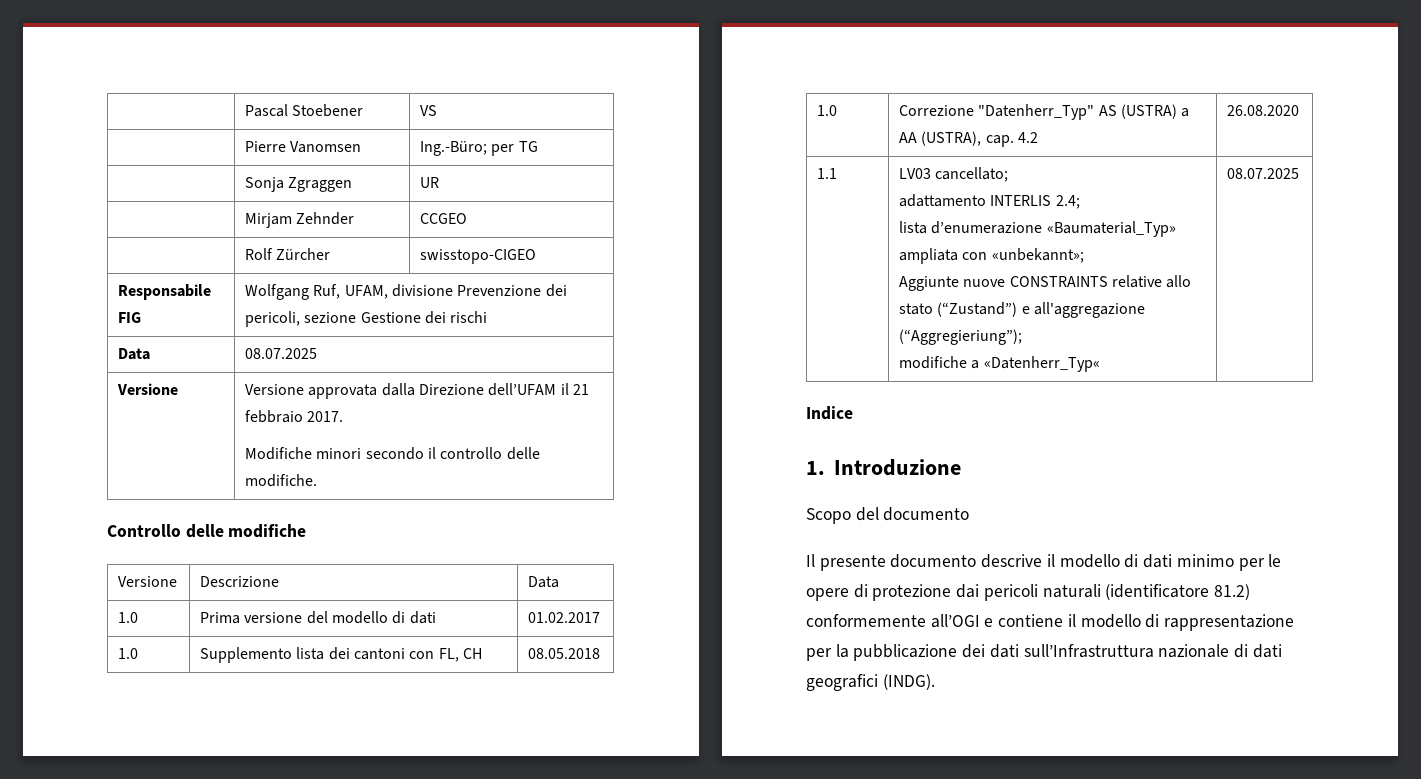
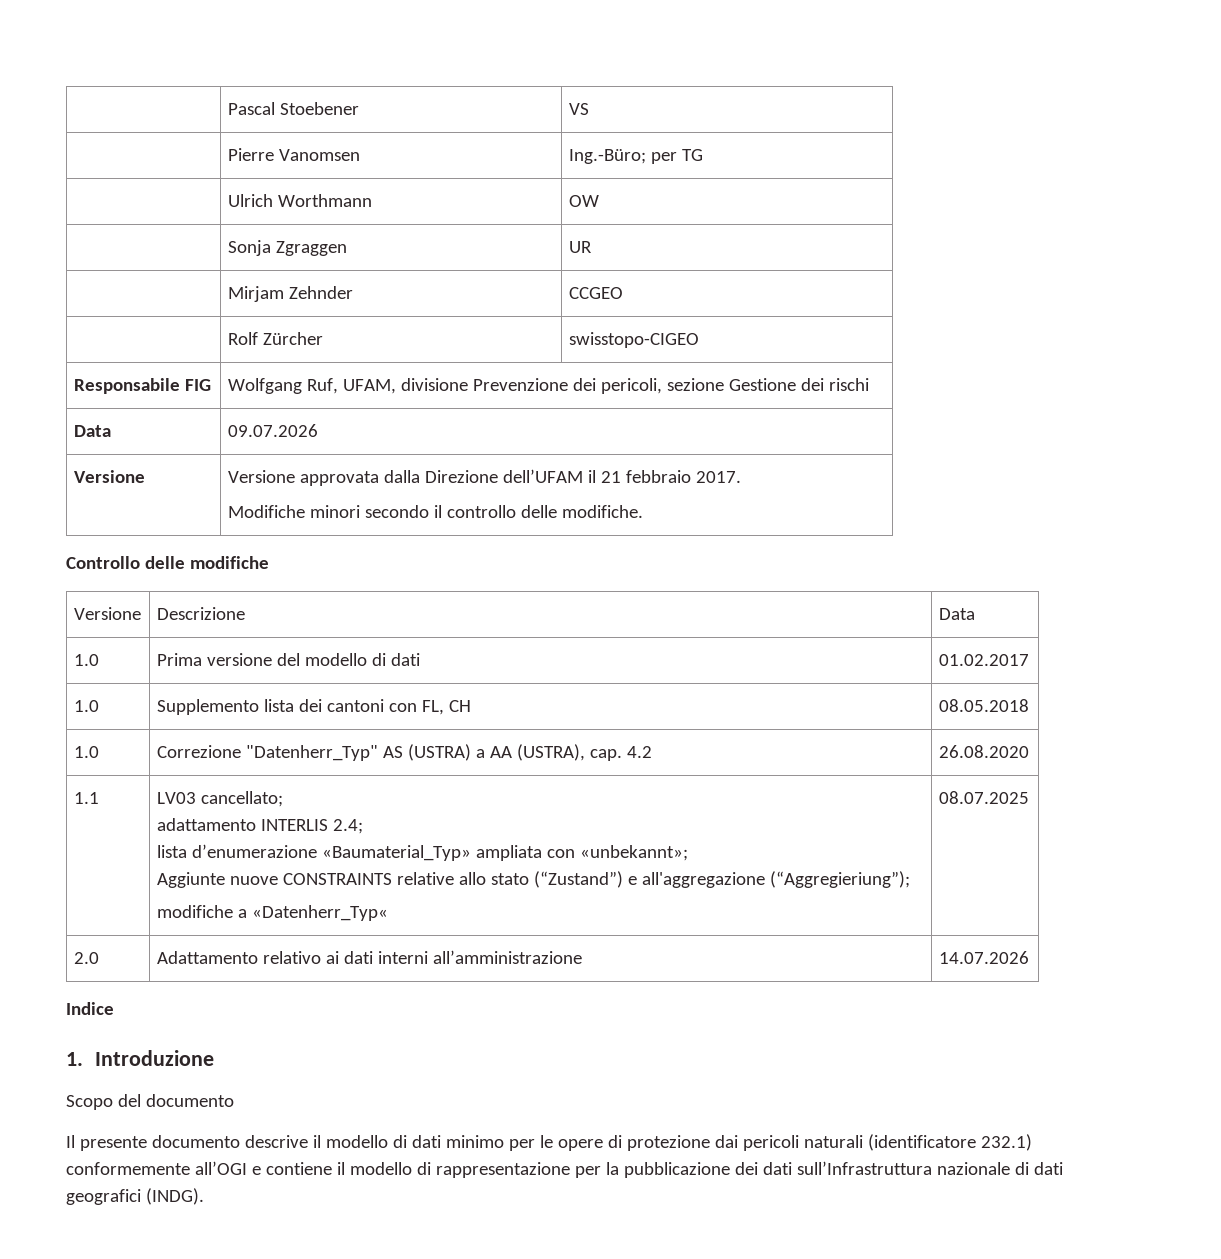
+ | Ulrich Worthmann | OW
- Data | 08.07.2025
+ Data | 09.07.2026
+ 2.0 | Adattamento relativo ai dati interni all’amministrazione | 14.07.2026
- Il presente documento descrive il modello di dati minimo per le opere di protezione dai pericoli naturali (identificatore 81.2) conformemente all’OGI e contiene il modello di rappresentazione per la pubblicazione dei dati sull’Infrastruttura nazionale di dati geografici (INDG).
+ Il presente documento descrive il modello di dati minimo per le opere di protezione dai pericoli naturali (identificatore 232.1) conformemente all’OGI e contiene il modello di rappresentazione per la pubblicazione dei dati sull’Infrastruttura nazionale di dati geografici (INDG).

